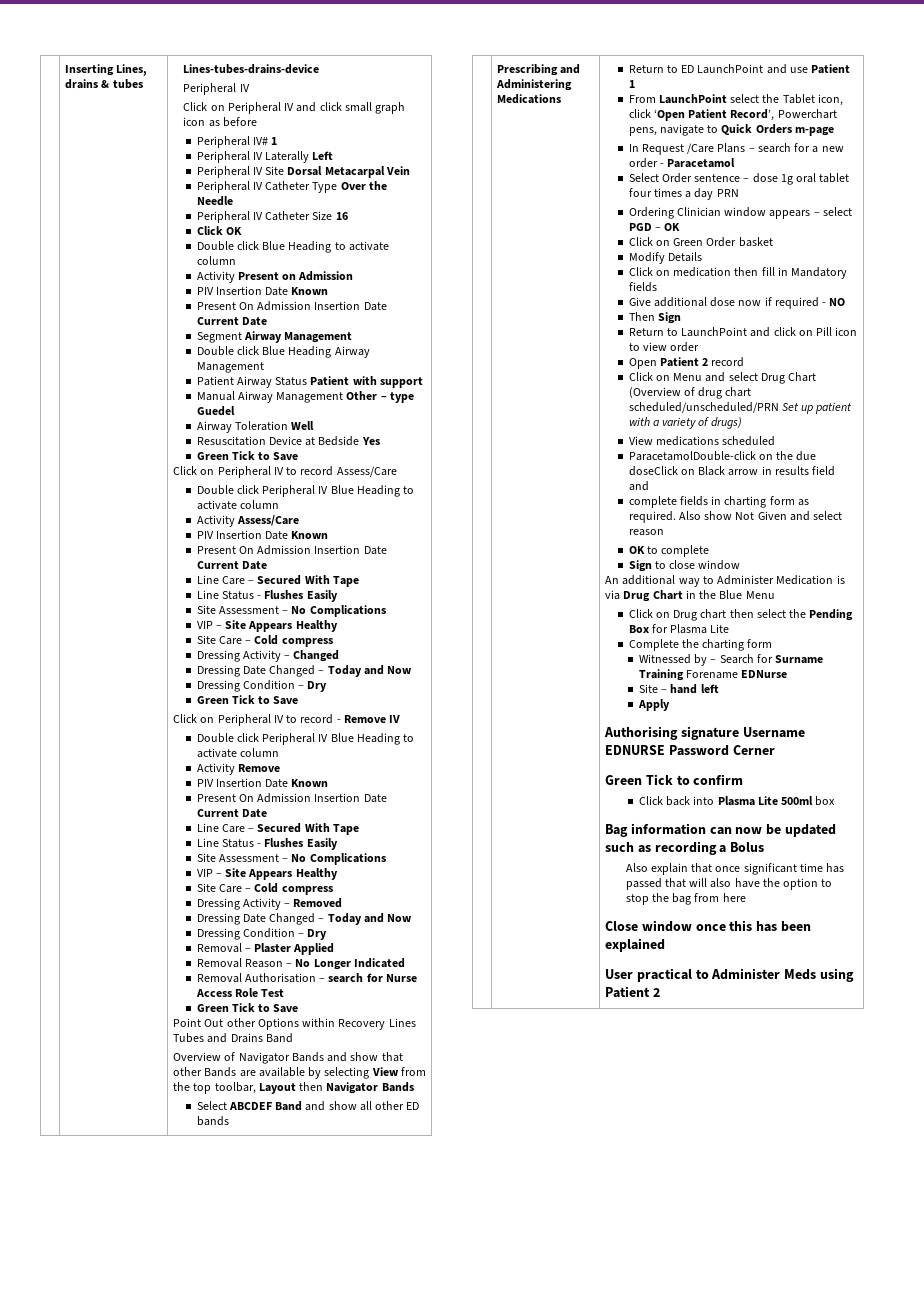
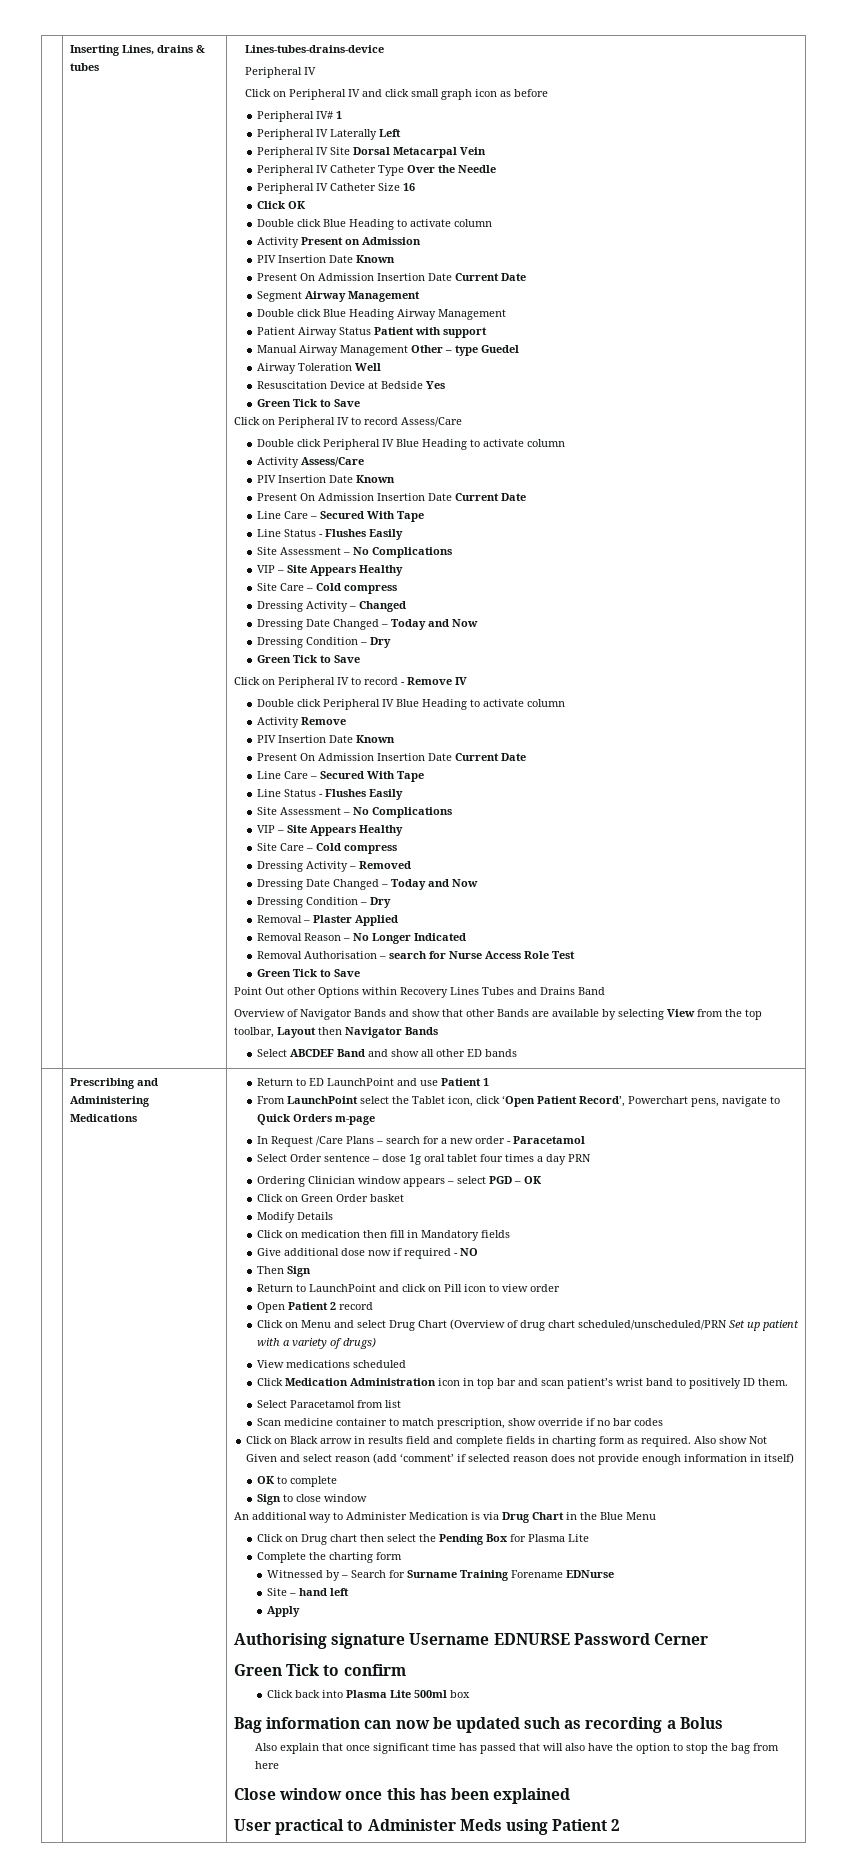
- ParacetamolDouble-click on the due doseClick on Black arrow in results field and
- complete fields in charting form as required.
+ Click Medication Administration icon in top bar and scan patient’s wrist band to positively ID them.
+ Select Paracetamol from list
+ Scan medicine container to match prescription, show override if no bar codes
+ Click on Black arrow in results field and complete fields in charting form as required.
- Also show Not Given and select reason
+ Also show Not Given and select reason (add ‘comment’ if selected reason does not provide enough information in itself)

